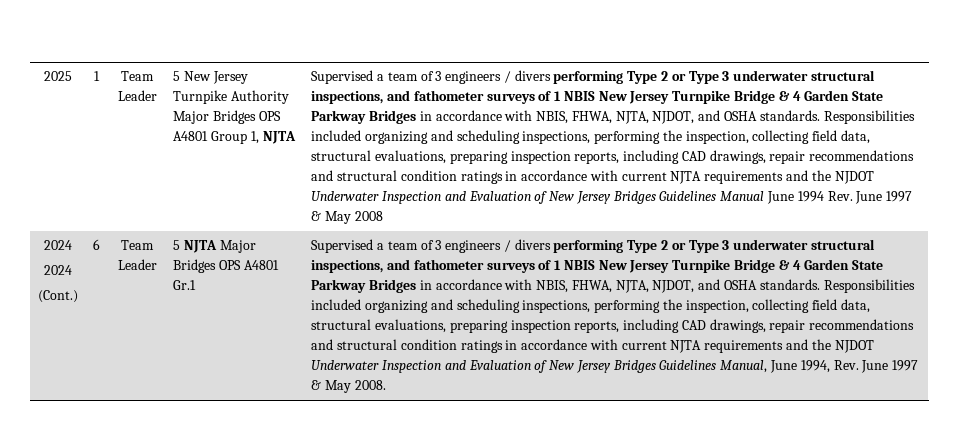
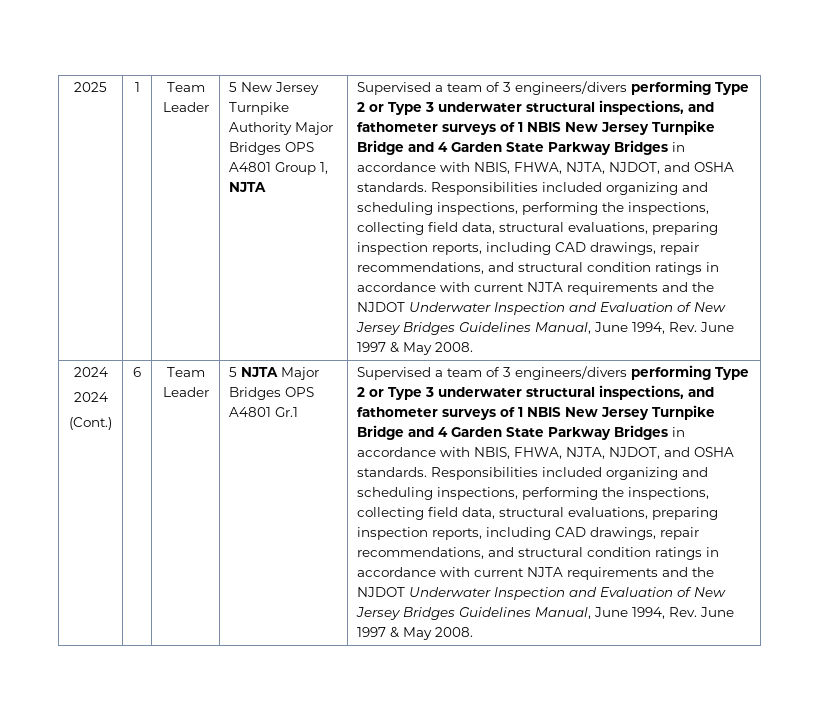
- 5 New Jersey Turnpike Authority Major Bridges OPS A4801 Group 1, NJTA | Supervised a team of 3 engineers / divers performing Type 2 or Type 3 underwater structural inspections, and fathometer surveys of 1 NBIS New Jersey Turnpike Bridge & 4 Garden State Parkway Bridges in accordance with NBIS, FHWA, NJTA, NJDOT, and OSHA standards. Responsibilities included organizing and scheduling inspections, performing the inspection, collecting field data, structural evaluations, preparing inspection reports, including CAD drawings, repair recommendations and structural condition ratings in accordance with current NJTA requirements and the NJDOT Underwater Inspection and Evaluation of New Jersey Bridges Guidelines Manual June 1994 Rev. June 1997 & May 2008
+ 5 New Jersey Turnpike Authority Major Bridges OPS A4801 Group 1, NJTA | Supervised a team of 3 engineers/divers performing Type 2 or Type 3 underwater structural inspections, and fathometer surveys of 1 NBIS New Jersey Turnpike Bridge and 4 Garden State Parkway Bridges in accordance with NBIS, FHWA, NJTA, NJDOT, and OSHA standards. Responsibilities included organizing and scheduling inspections, performing the inspections, collecting field data, structural evaluations, preparing inspection reports, including CAD drawings, repair recommendations, and structural condition ratings in accordance with current NJTA requirements and the NJDOT Underwater Inspection and Evaluation of New Jersey Bridges Guidelines Manual, June 1994, Rev. June 1997 & May 2008.
  2024
  2024
- (Cont.) | 6 | Team Leader | 5 NJTA Major Bridges OPS A4801 Gr.1 | Supervised a team of 3 engineers / divers performing Type 2 or Type 3 underwater structural inspections, and fathometer surveys of 1 NBIS New Jersey Turnpike Bridge & 4 Garden State Parkway Bridges in accordance with NBIS, FHWA, NJTA, NJDOT, and OSHA standards. Responsibilities included organizing and scheduling inspections, performing the inspection, collecting field data, structural evaluations, preparing inspection reports, including CAD drawings, repair recommendations and structural condition ratings in accordance with current NJTA requirements and the NJDOT Underwater Inspection and Evaluation of New Jersey Bridges Guidelines Manual, June 1994, Rev. June 1997 & May 2008.
+ (Cont.) | 6 | Team Leader | 5 NJTA Major Bridges OPS A4801 Gr.1 | Supervised a team of 3 engineers/divers performing Type 2 or Type 3 underwater structural inspections, and fathometer surveys of 1 NBIS New Jersey Turnpike Bridge and 4 Garden State Parkway Bridges in accordance with NBIS, FHWA, NJTA, NJDOT, and OSHA standards. Responsibilities included organizing and scheduling inspections, performing the inspections, collecting field data, structural evaluations, preparing inspection reports, including CAD drawings, repair recommendations, and structural condition ratings in accordance with current NJTA requirements and the NJDOT Underwater Inspection and Evaluation of New Jersey Bridges Guidelines Manual, June 1994, Rev. June 1997 & May 2008.

